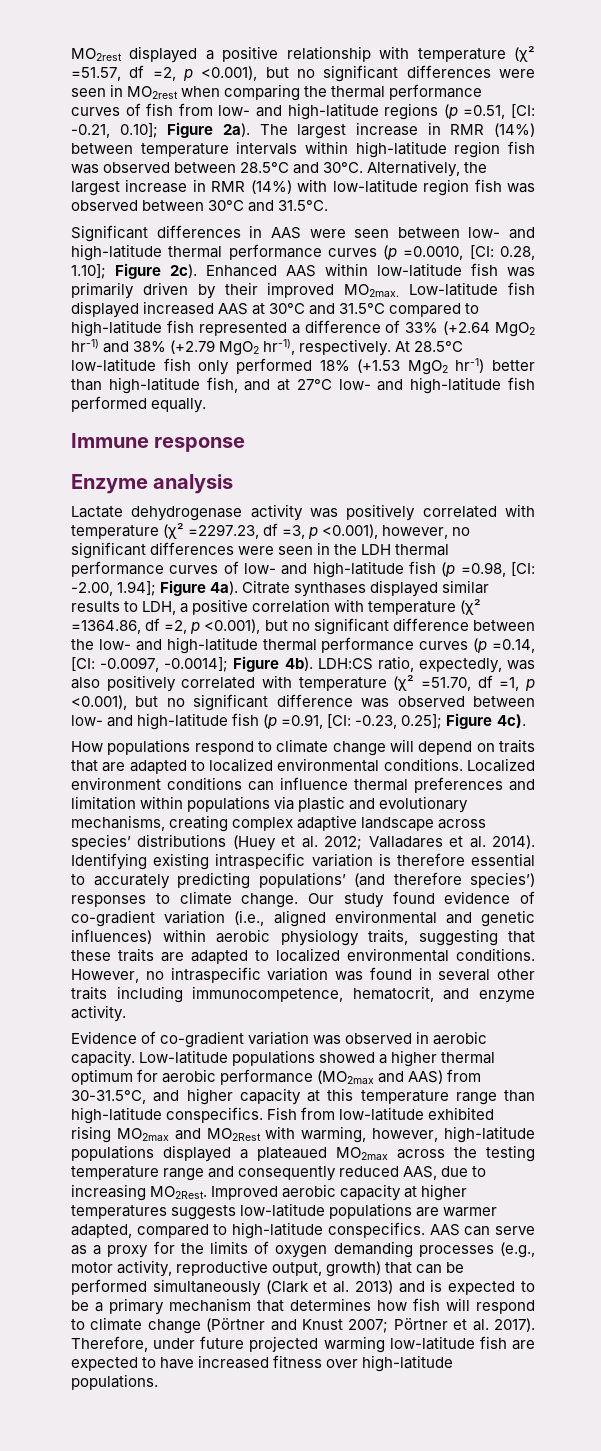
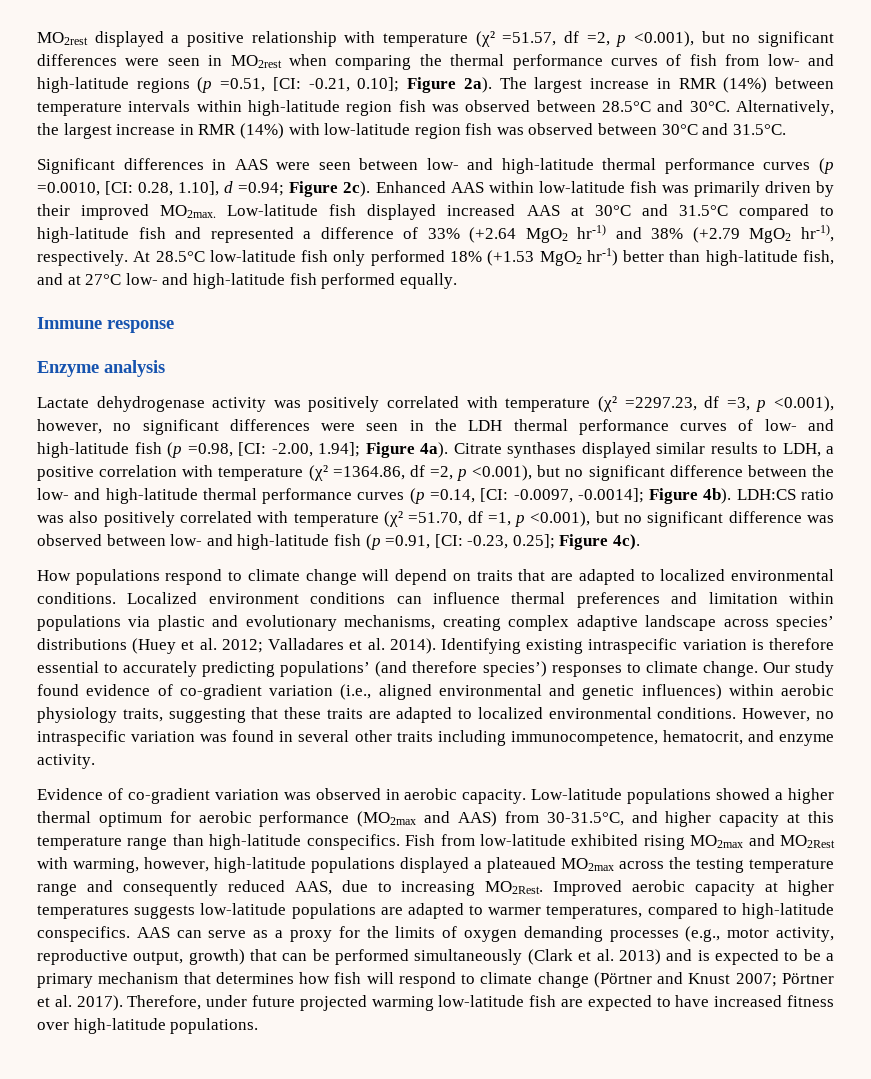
- Significant differences in AAS were seen between low- and high-latitude thermal performance curves (p =0.0010, [CI: 0.28, 1.10]; Figure 2c).
+ Significant differences in AAS were seen between low- and high-latitude thermal performance curves (p =0.0010, [CI: 0.28, 1.10], d =0.94; Figure 2c).
- Low-latitude fish displayed increased AAS at 30°C and 31.5°C compared to high-latitude fish represented a difference of 33% (+2.64 MgO2 hr-1) and 38% (+2.79 MgO2 hr-1), respectively.
+ Low-latitude fish displayed increased AAS at 30°C and 31.5°C compared to high-latitude fish and represented a difference of 33% (+2.64 MgO2 hr-1) and 38% (+2.79 MgO2 hr-1), respectively.
- LDH:CS ratio, expectedly, was also positively correlated with temperature (χ² =51.70, df =1, p <0.001), but no significant difference was observed between low- and high-latitude fish (p =0.91, [CI: -0.23, 0.25]; Figure 4c).
+ LDH:CS ratio was also positively correlated with temperature (χ² =51.70, df =1, p <0.001), but no significant difference was observed between low- and high-latitude fish (p =0.91, [CI: -0.23, 0.25]; Figure 4c).
- Improved aerobic capacity at higher temperatures suggests low-latitude populations are warmer adapted, compared to high-latitude conspecifics.
+ Improved aerobic capacity at higher temperatures suggests low-latitude populations are adapted to warmer temperatures, compared to high-latitude conspecifics.

